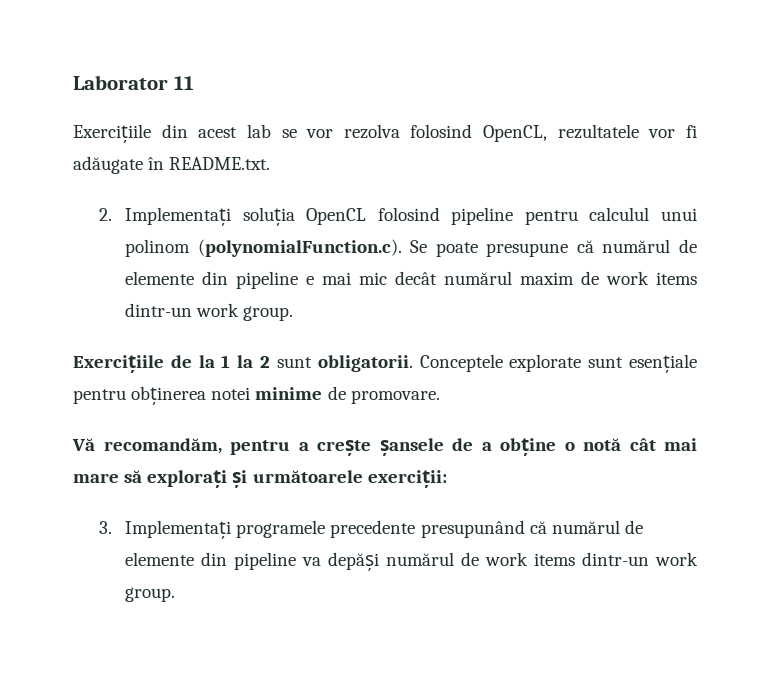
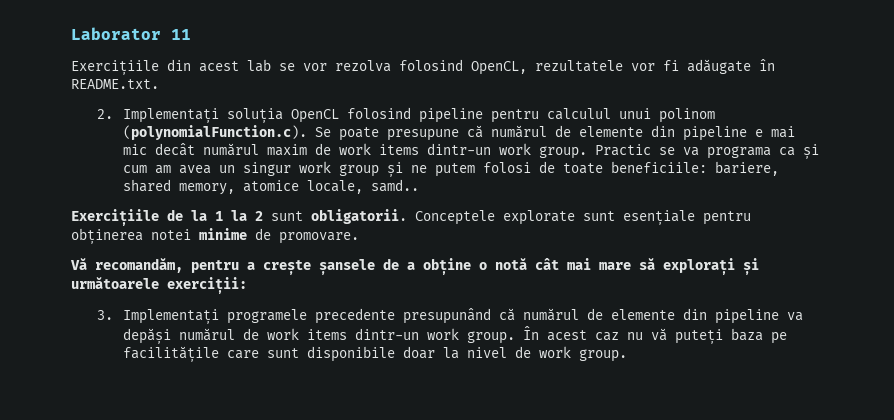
+ Practic se va programa ca și cum am avea un singur work group și ne putem folosi de toate beneficiile: bariere, shared memory, atomice locale, samd..
+ În acest caz nu vă puteți baza pe facilitățile care sunt disponibile doar la nivel de work group.

